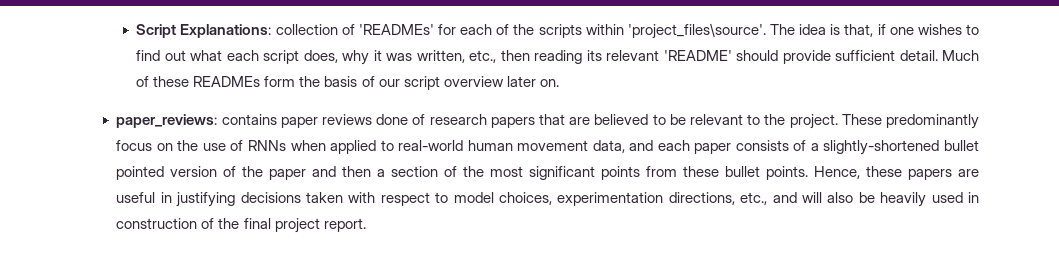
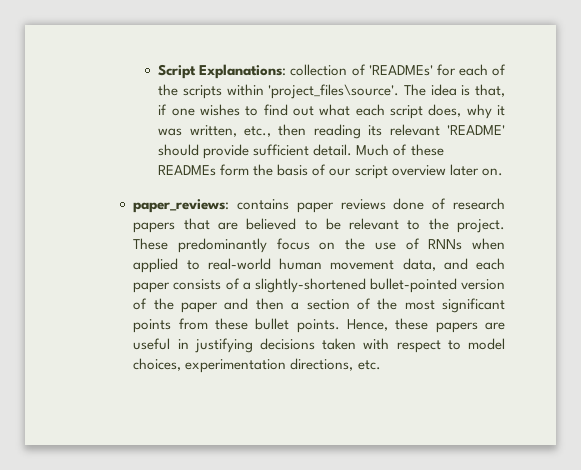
- These predominantly focus on the use of RNNs when applied to real-world human movement data, and each paper consists of a slightly-shortened bullet pointed version of the paper and then a section of the most significant points from these bullet points.
+ These predominantly focus on the use of RNNs when applied to real-world human movement data, and each paper consists of a slightly-shortened bullet-pointed version of the paper and then a section of the most significant points from these bullet points.
- Hence, these papers are useful in justifying decisions taken with respect to model choices, experimentation directions, etc., and will also be heavily used in construction of the final project report.
+ Hence, these papers are useful in justifying decisions taken with respect to model choices, experimentation directions, etc.

